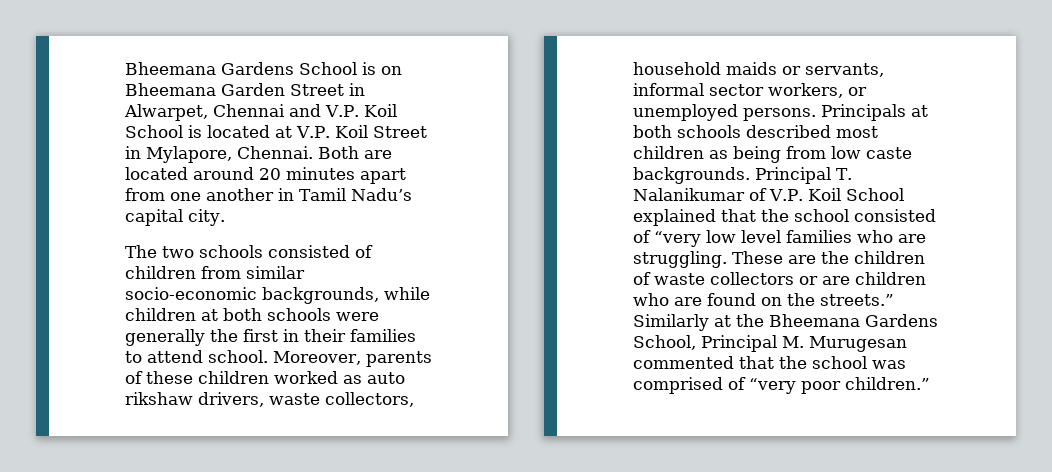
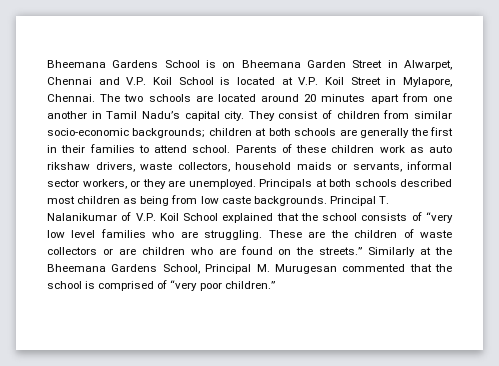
- Both are located around 20 minutes apart from one another in Tamil Nadu’s capital city.
- The two schools consisted of children from similar socio-economic backgrounds, while children at both schools were generally the first in their families to attend school.
+ The two schools are located around 20 minutes apart from one another in Tamil Nadu’s capital city. They consist of children from similar socio-economic backgrounds; children at both schools are generally the first in their families to attend school.
- Moreover, parents of these children worked as auto rikshaw drivers, waste collectors, household maids or servants, informal sector workers, or unemployed persons.
+ Parents of these children work as auto rikshaw drivers, waste collectors, household maids or servants, informal sector workers, or they are unemployed.
- Principal T. Nalanikumar of V.P. Koil School explained that the school consisted of “very low level families who are struggling.
+ Principal T. Nalanikumar of V.P. Koil School explained that the school consists of “very low level families who are struggling.
- Similarly at the Bheemana Gardens School, Principal M. Murugesan commented that the school was comprised of “very poor children.”
+ Similarly at the Bheemana Gardens School, Principal M. Murugesan commented that the school is comprised of “very poor children.”

